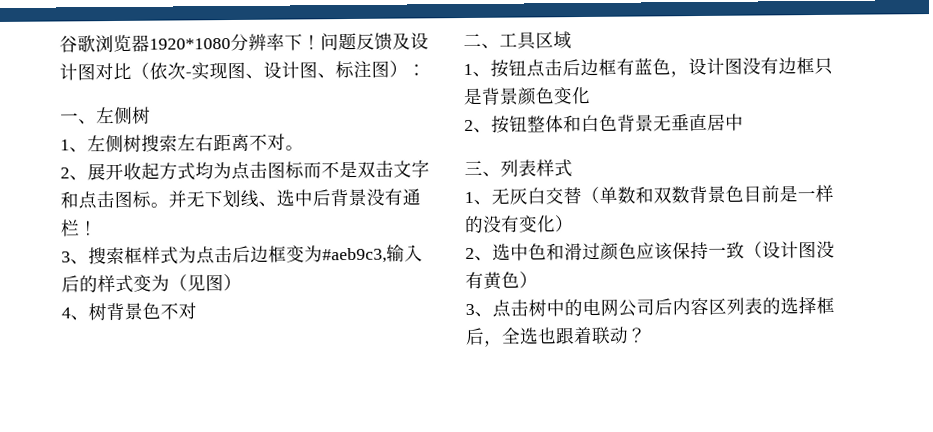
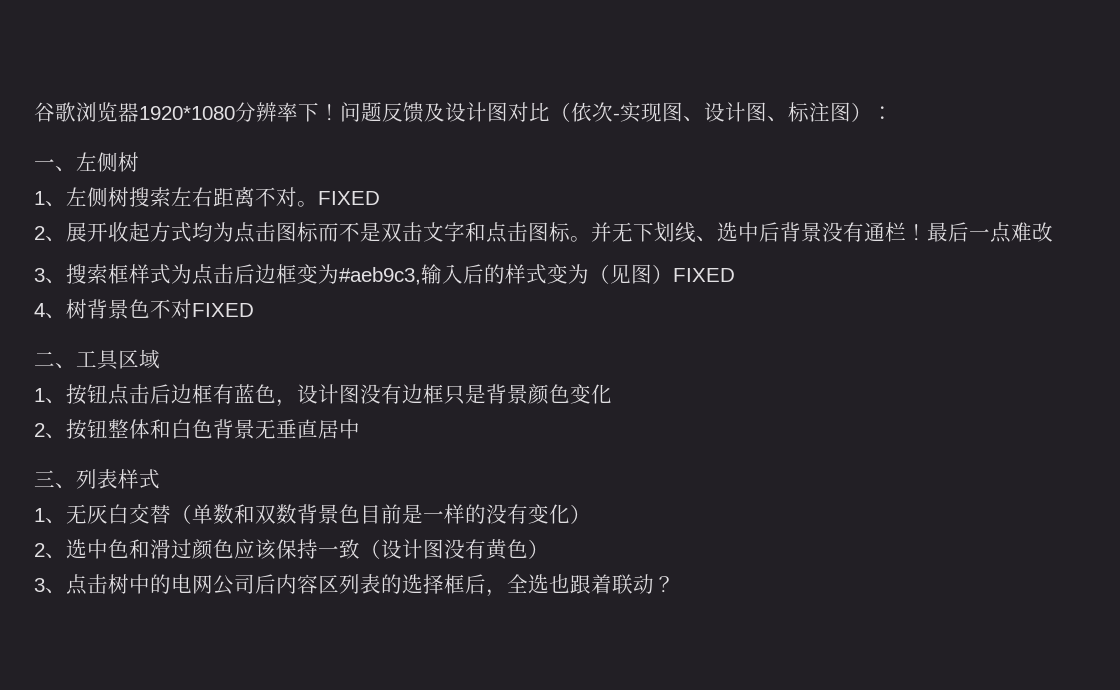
- 1、左侧树搜索左右距离不对。
+ 1、左侧树搜索左右距离不对。FIXED
+ 最后一点难改
- 3、搜索框样式为点击后边框变为#aeb9c3,输入后的样式变为（见图）
+ 3、搜索框样式为点击后边框变为#aeb9c3,输入后的样式变为（见图）FIXED
- 4、树背景色不对
+ 4、树背景色不对FIXED

